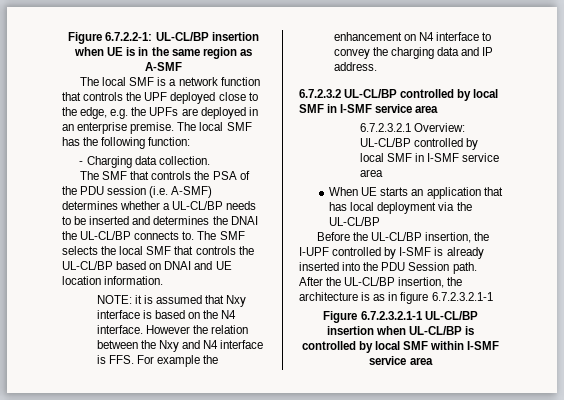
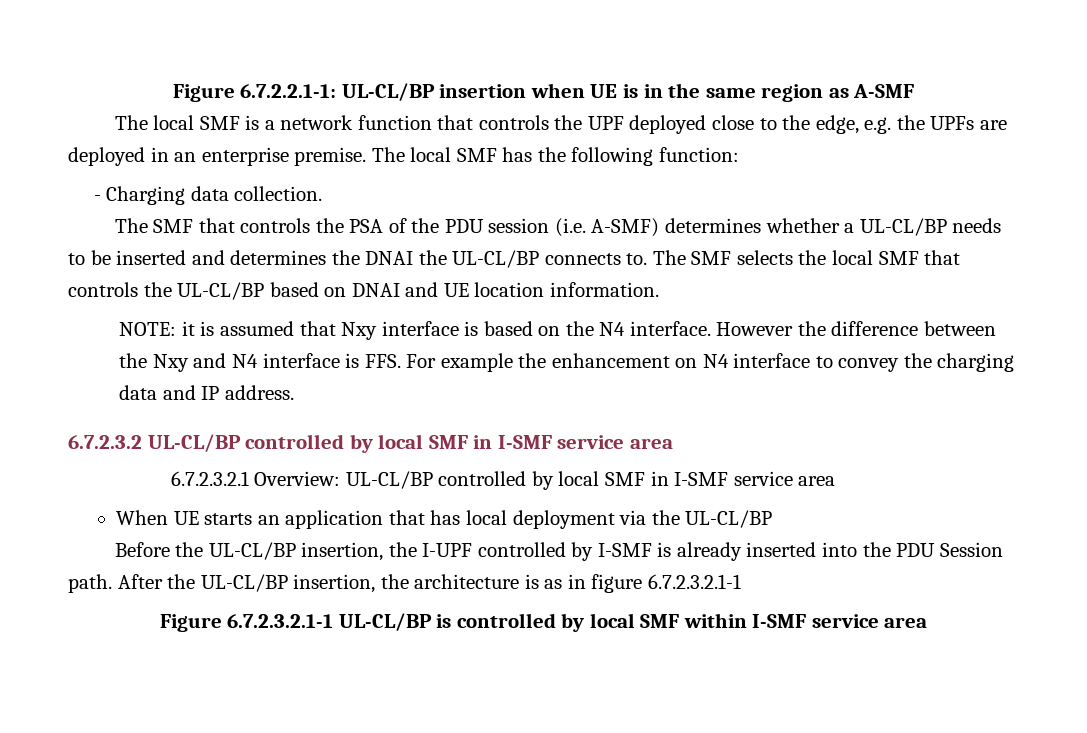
- Figure 6.7.2.2-1: UL-CL/BP insertion when UE is in the same region as A-SMF
+ Figure 6.7.2.2.1-1: UL-CL/BP insertion when UE is in the same region as A-SMF
- However the relation between the Nxy and N4 interface is FFS. For example the enhancement on N4 interface to convey the charging data and IP address.
+ However the difference between the Nxy and N4 interface is FFS. For example the enhancement on N4 interface to convey the charging data and IP address.
- Figure 6.7.2.3.2.1-1 UL-CL/BP insertion when UL-CL/BP is controlled by local SMF within I-SMF service area
+ Figure 6.7.2.3.2.1-1 UL-CL/BP is controlled by local SMF within I-SMF service area

